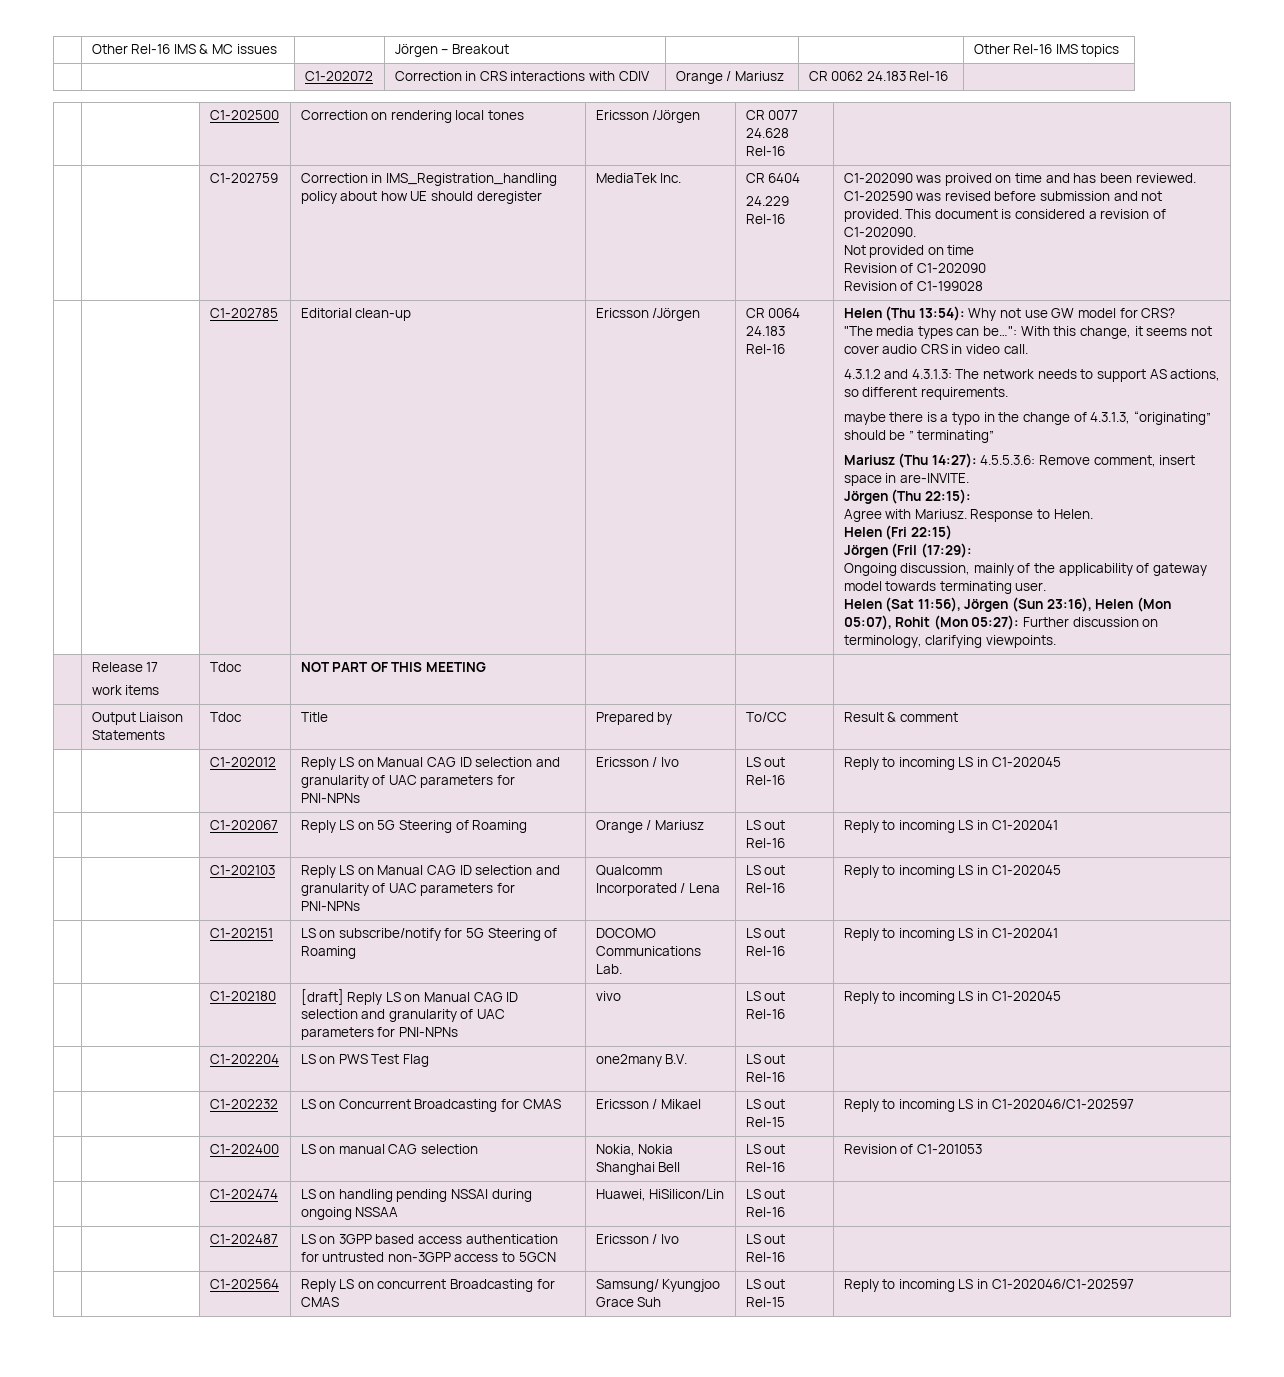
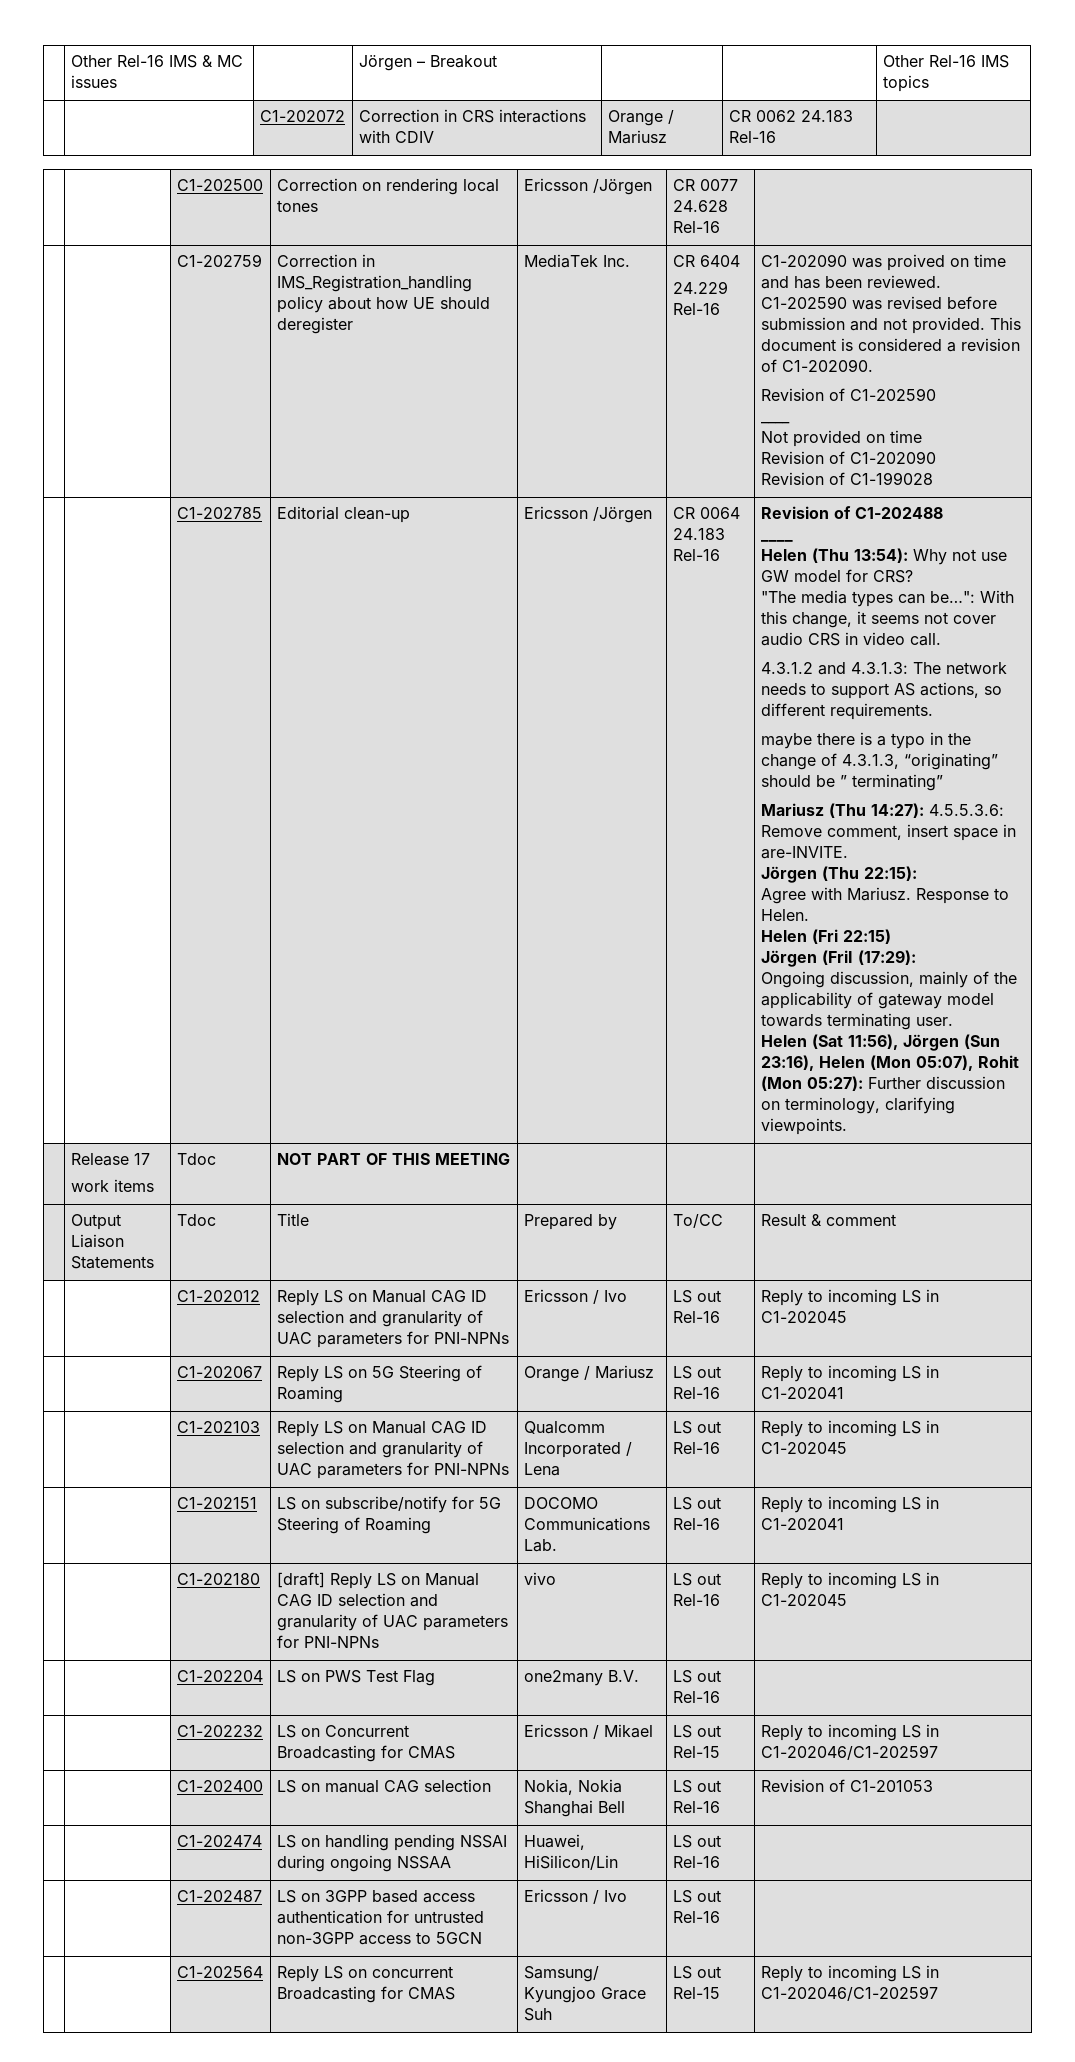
+ Revision of C1-202590
+ ____
+ Revision of C1-202488
+ ____

